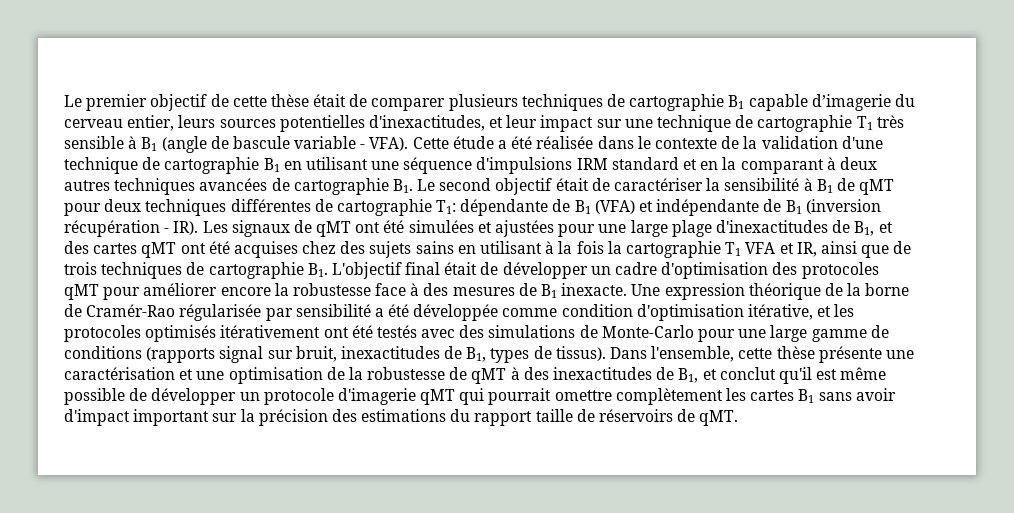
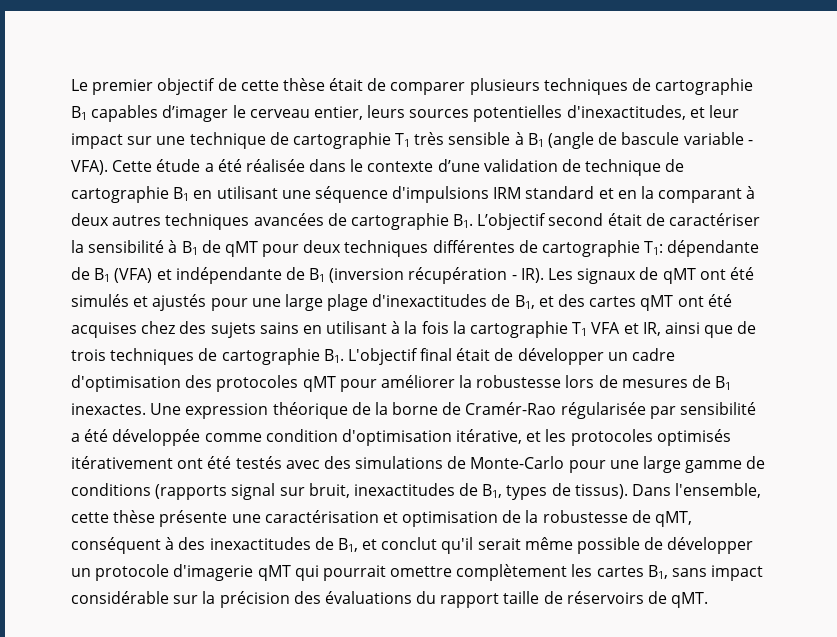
- Le premier objectif de cette thèse était de comparer plusieurs techniques de cartographie B1 capable d’imagerie du cerveau entier, leurs sources potentielles d'inexactitudes, et leur impact sur une technique de cartographie T1 très sensible à B1 (angle de bascule variable - VFA).
+ Le premier objectif de cette thèse était de comparer plusieurs techniques de cartographie B1 capables d’imager le cerveau entier, leurs sources potentielles d'inexactitudes, et leur impact sur une technique de cartographie T1 très sensible à B1 (angle de bascule variable - VFA).
- Cette étude a été réalisée dans le contexte de la validation d'une technique de cartographie B1 en utilisant une séquence d'impulsions IRM standard et en la comparant à deux autres techniques avancées de cartographie B1. Le second objectif était de caractériser la sensibilité à B1 de qMT pour deux techniques différentes de cartographie T1:
+ Cette étude a été réalisée dans le contexte d’une validation de technique de cartographie B1 en utilisant une séquence d'impulsions IRM standard et en la comparant à deux autres techniques avancées de cartographie B1. L’objectif second était de caractériser la sensibilité à B1 de qMT pour deux techniques différentes de cartographie T1:
- dépendante de B1 (VFA) et indépendante de B1 (inversion récupération - IR). Les signaux de qMT ont été simulées et ajustées pour une large plage d'inexactitudes de B1, et des cartes qMT ont été acquises chez des sujets sains en utilisant à la fois la cartographie T1 VFA et IR, ainsi que de trois techniques de cartographie B1. L'objectif final était de développer un cadre d'optimisation des protocoles qMT pour améliorer encore la robustesse face à des mesures de B1 inexacte.
+ dépendante de B1 (VFA) et indépendante de B1 (inversion récupération - IR). Les signaux de qMT ont été simulés et ajustés pour une large plage d'inexactitudes de B1, et des cartes qMT ont été acquises chez des sujets sains en utilisant à la fois la cartographie T1 VFA et IR, ainsi que de trois techniques de cartographie B1. L'objectif final était de développer un cadre d'optimisation des protocoles qMT pour améliorer la robustesse lors de mesures de B1 inexactes.
- Dans l'ensemble, cette thèse présente une caractérisation et une optimisation de la robustesse de qMT à des inexactitudes de B1, et conclut qu'il est même possible de développer un protocole d'imagerie qMT qui pourrait omettre complètement les cartes B1 sans avoir d'impact important sur la précision des estimations du rapport taille de réservoirs de qMT.
+ Dans l'ensemble, cette thèse présente une caractérisation et optimisation de la robustesse de qMT, conséquent à des inexactitudes de B1, et conclut qu'il serait même possible de développer un protocole d'imagerie qMT qui pourrait omettre complètement les cartes B1, sans impact considérable sur la précision des évaluations du rapport taille de réservoirs de qMT.

